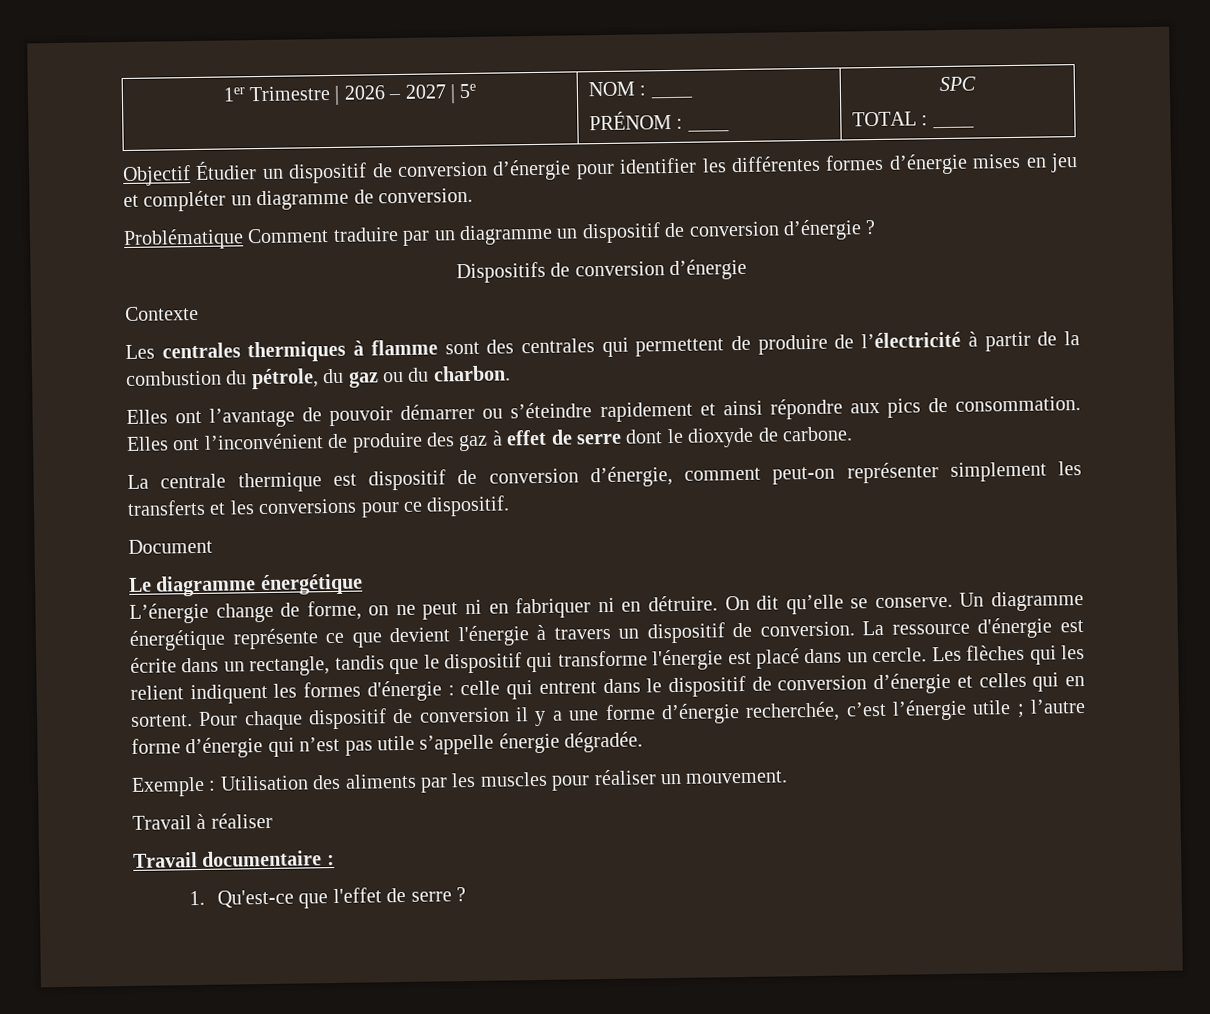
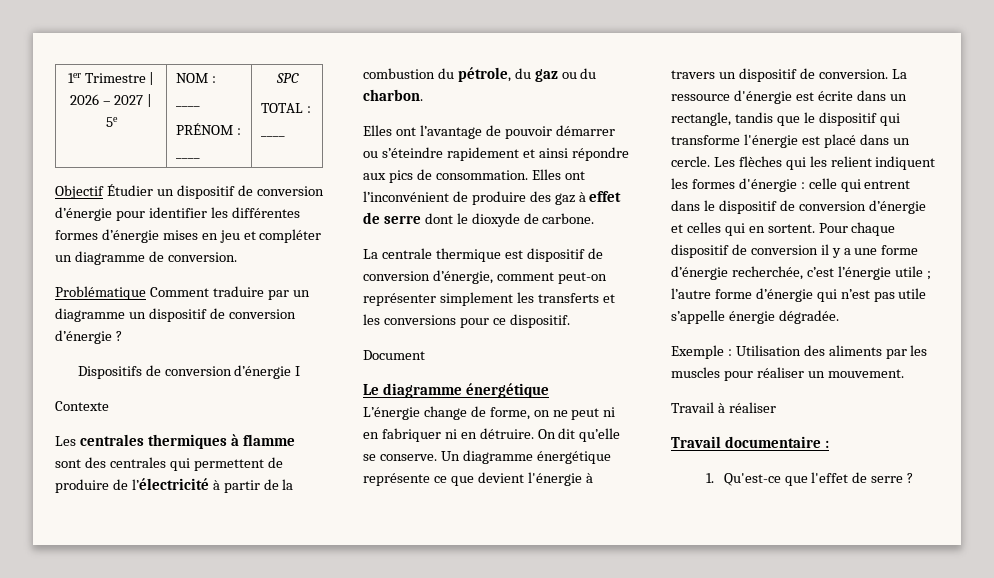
- Dispositifs de conversion d’énergie
+ Dispositifs de conversion d’énergie I

